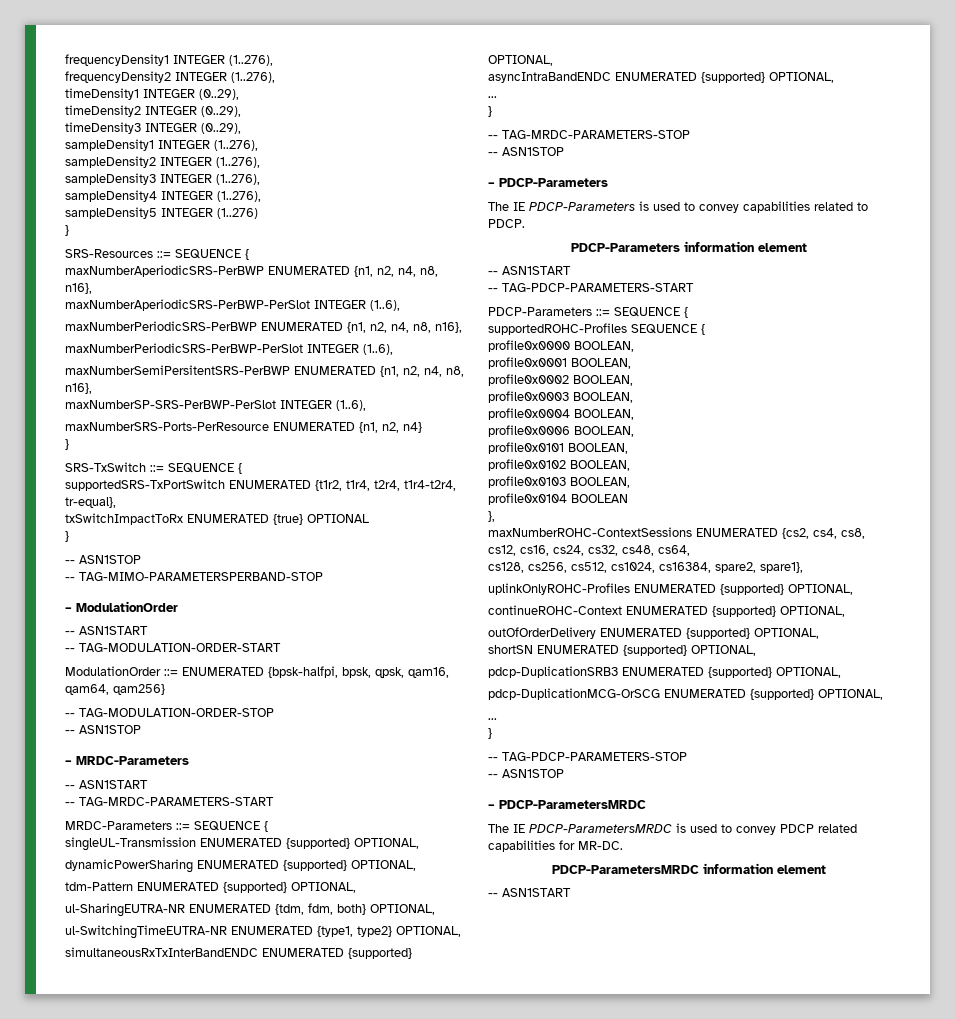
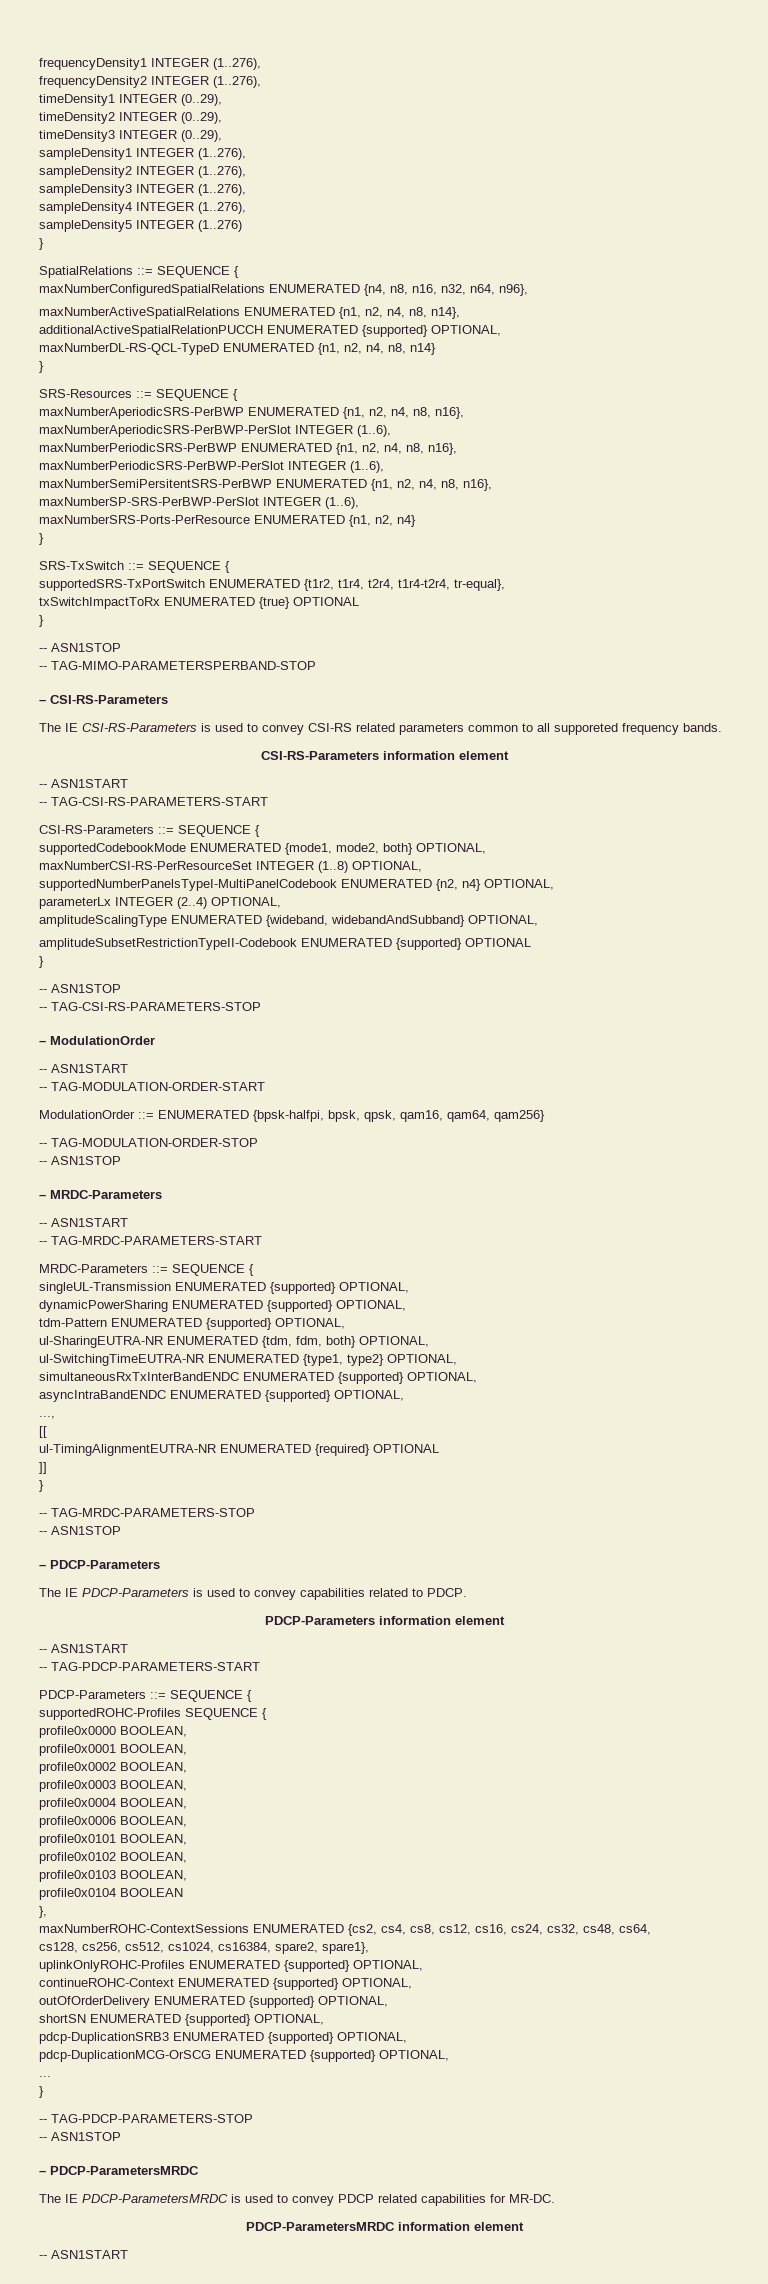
+ SpatialRelations ::= SEQUENCE {
+ maxNumberConfiguredSpatialRelations ENUMERATED {n4, n8, n16, n32, n64, n96},
+ maxNumberActiveSpatialRelations ENUMERATED {n1, n2, n4, n8, n14},
+ additionalActiveSpatialRelationPUCCH ENUMERATED {supported} OPTIONAL,
+ maxNumberDL-RS-QCL-TypeD ENUMERATED {n1, n2, n4, n8, n14}
+ }
+ – CSI-RS-Parameters
+ The IE CSI-RS-Parameters is used to convey CSI-RS related parameters common to all supporeted frequency bands.
+ CSI-RS-Parameters information element
+ -- ASN1START
+ -- TAG-CSI-RS-PARAMETERS-START
+ CSI-RS-Parameters ::= SEQUENCE {
+ supportedCodebookMode ENUMERATED {mode1, mode2, both} OPTIONAL,
+ maxNumberCSI-RS-PerResourceSet INTEGER (1..8) OPTIONAL,
+ supportedNumberPanelsTypeI-MultiPanelCodebook ENUMERATED {n2, n4} OPTIONAL,
+ parameterLx INTEGER (2..4) OPTIONAL,
+ amplitudeScalingType ENUMERATED {wideband, widebandAndSubband} OPTIONAL,
+ amplitudeSubsetRestrictionTypeII-Codebook ENUMERATED {supported} OPTIONAL
+ }
+ -- ASN1STOP
+ -- TAG-CSI-RS-PARAMETERS-STOP
  asyncIntraBandENDC ENUMERATED {supported} OPTIONAL,
- ...
+ ...,
+ [[
+ ul-TimingAlignmentEUTRA-NR ENUMERATED {required} OPTIONAL
+ ]]

